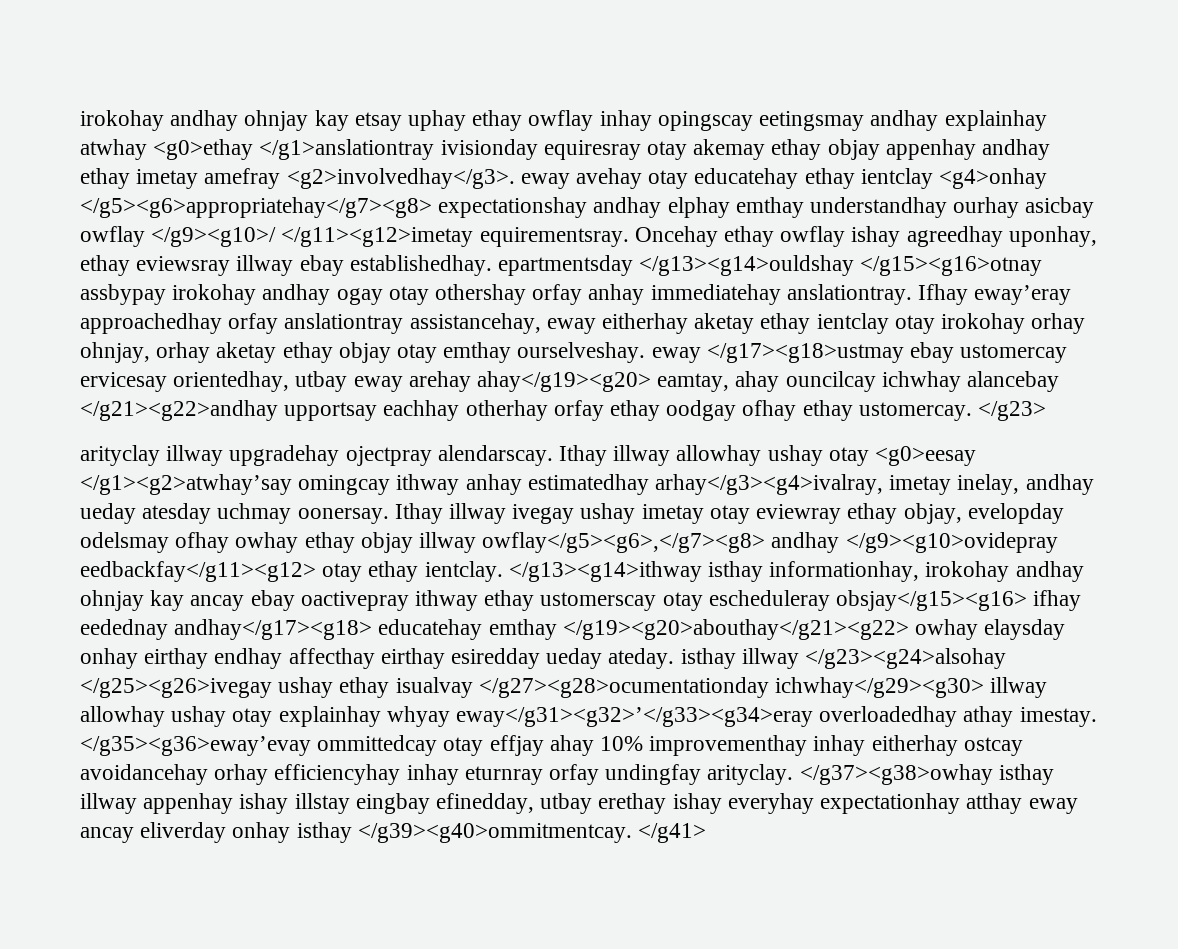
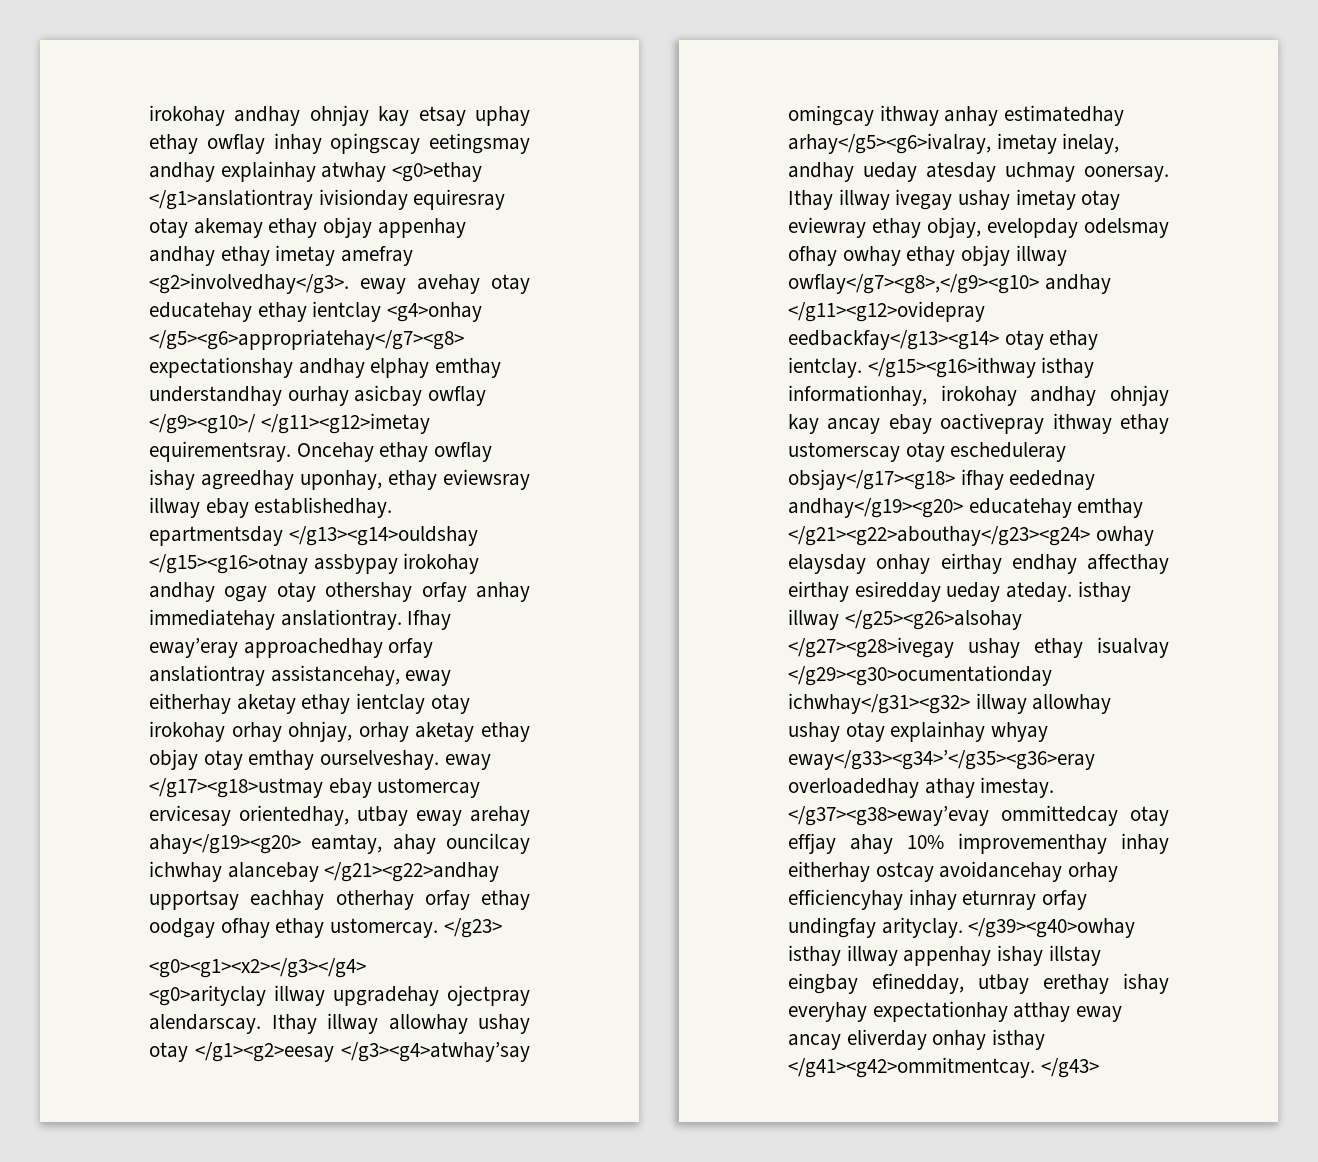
- arityclay illway upgradehay ojectpray alendarscay.
+ <g0><g1><x2></g3></g4>
+ <g0>arityclay illway upgradehay ojectpray alendarscay.
- Ithay illway allowhay ushay otay <g0>eesay </g1><g2>atwhay’say omingcay ithway anhay estimatedhay arhay</g3><g4>ivalray, imetay inelay, andhay ueday atesday uchmay oonersay.
+ Ithay illway allowhay ushay otay </g1><g2>eesay </g3><g4>atwhay’say omingcay ithway anhay estimatedhay arhay</g5><g6>ivalray, imetay inelay, andhay ueday atesday uchmay oonersay.
- Ithay illway ivegay ushay imetay otay eviewray ethay objay, evelopday odelsmay ofhay owhay ethay objay illway owflay</g5><g6>,</g7><g8> andhay </g9><g10>ovidepray eedbackfay</g11><g12> otay ethay ientclay.
+ Ithay illway ivegay ushay imetay otay eviewray ethay objay, evelopday odelsmay ofhay owhay ethay objay illway owflay</g7><g8>,</g9><g10> andhay </g11><g12>ovidepray eedbackfay</g13><g14> otay ethay ientclay.
- </g13><g14>ithway isthay informationhay, irokohay andhay ohnjay kay ancay ebay oactivepray ithway ethay ustomerscay otay escheduleray obsjay</g15><g16> ifhay eedednay andhay</g17><g18> educatehay emthay </g19><g20>abouthay</g21><g22> owhay elaysday onhay eirthay endhay affecthay eirthay esiredday ueday ateday. isthay illway </g23><g24>alsohay </g25><g26>ivegay ushay ethay isualvay </g27><g28>ocumentationday ichwhay</g29><g30> illway allowhay ushay otay explainhay whyay eway</g31><g32>’</g33><g34>eray overloadedhay athay imestay.
+ </g15><g16>ithway isthay informationhay, irokohay andhay ohnjay kay ancay ebay oactivepray ithway ethay ustomerscay otay escheduleray obsjay</g17><g18> ifhay eedednay andhay</g19><g20> educatehay emthay </g21><g22>abouthay</g23><g24> owhay elaysday onhay eirthay endhay affecthay eirthay esiredday ueday ateday. isthay illway </g25><g26>alsohay </g27><g28>ivegay ushay ethay isualvay </g29><g30>ocumentationday ichwhay</g31><g32> illway allowhay ushay otay explainhay whyay eway</g33><g34>’</g35><g36>eray overloadedhay athay imestay.
- </g35><g36>eway’evay ommittedcay otay effjay ahay 10% improvementhay inhay eitherhay ostcay avoidancehay orhay efficiencyhay inhay eturnray orfay undingfay arityclay.
+ </g37><g38>eway’evay ommittedcay otay effjay ahay 10% improvementhay inhay eitherhay ostcay avoidancehay orhay efficiencyhay inhay eturnray orfay undingfay arityclay.
- </g37><g38>owhay isthay illway appenhay ishay illstay eingbay efinedday, utbay erethay ishay everyhay expectationhay atthay eway ancay eliverday onhay isthay </g39><g40>ommitmentcay. </g41>
+ </g39><g40>owhay isthay illway appenhay ishay illstay eingbay efinedday, utbay erethay ishay everyhay expectationhay atthay eway ancay eliverday onhay isthay </g41><g42>ommitmentcay. </g43>

